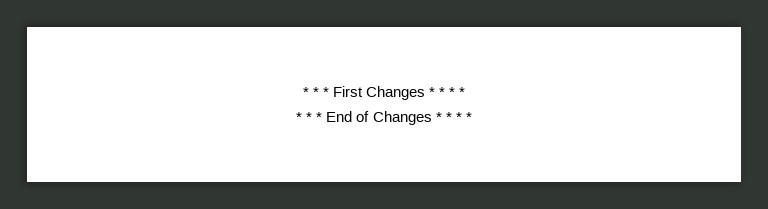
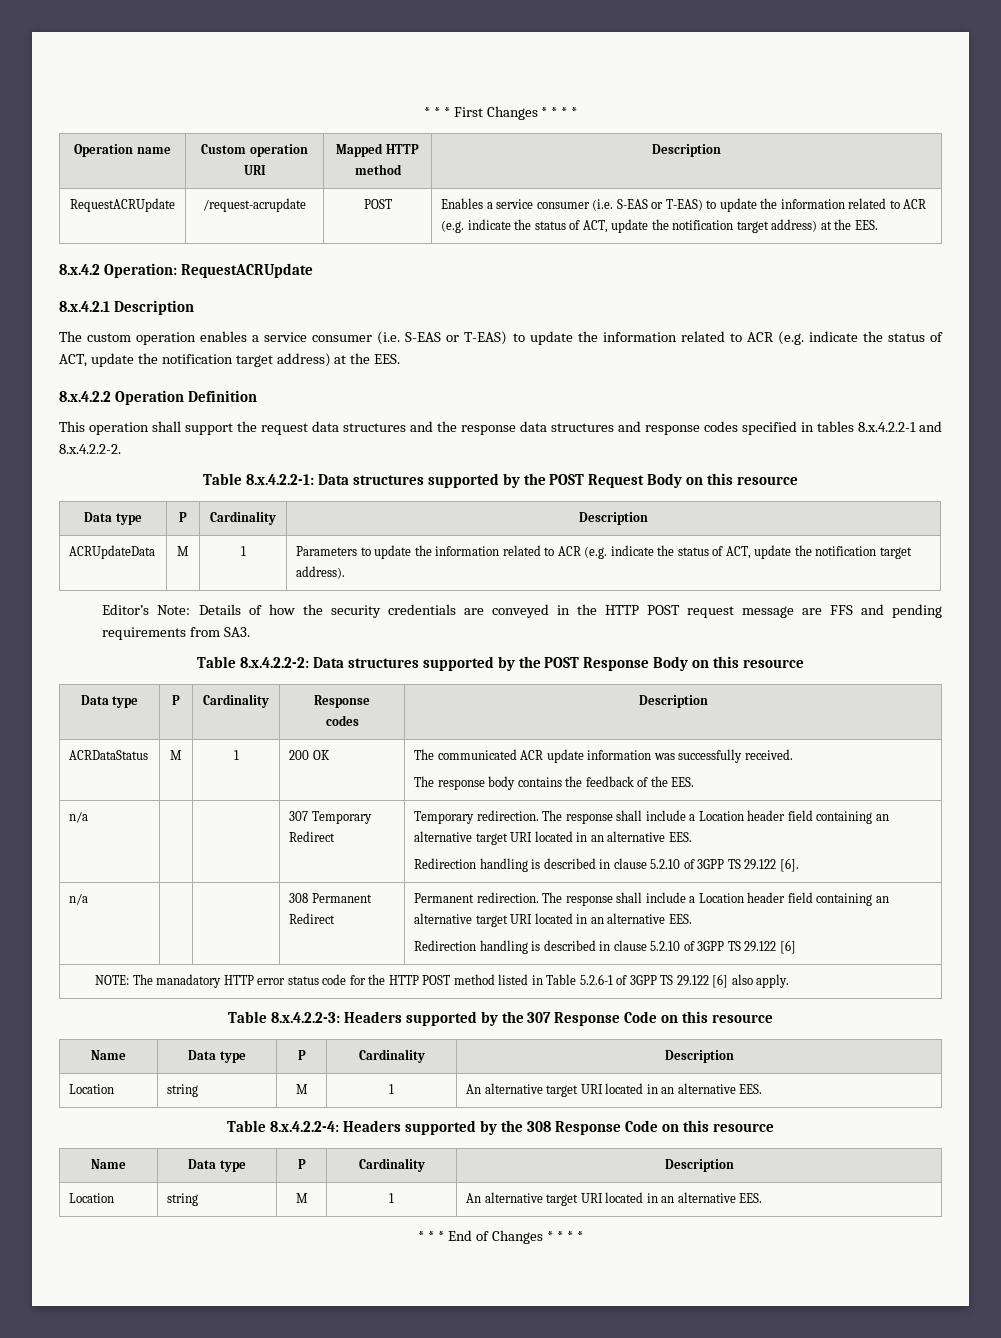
+ Operation name | Custom operation URI | Mapped HTTP method | Description
+ RequestACRUpdate | /request-acrupdate | POST | Enables a service consumer (i.e. S-EAS or T-EAS) to update the information related to ACR (e.g. indicate the status of ACT, update the notification target address) at the EES.
+ 8.x.4.2 Operation: RequestACRUpdate
+ 8.x.4.2.1 Description
+ The custom operation enables a service consumer (i.e. S-EAS or T-EAS) to update the information related to ACR (e.g. indicate the status of ACT, update the notification target address) at the EES.
+ 8.x.4.2.2 Operation Definition
+ This operation shall support the request data structures and the response data structures and response codes specified in tables 8.x.4.2.2-1 and 8.x.4.2.2-2.
+ Table 8.x.4.2.2-1: Data structures supported by the POST Request Body on this resource
+ Data type | P | Cardinality | Description
+ ACRUpdateData | M | 1 | Parameters to update the information related to ACR (e.g. indicate the status of ACT, update the notification target address).
+ Editor’s Note: Details of how the security credentials are conveyed in the HTTP POST request message are FFS and pending requirements from SA3.
+ Table 8.x.4.2.2-2: Data structures supported by the POST Response Body on this resource
+ Data type | P | Cardinality | Response
+ codes | Description
+ ACRDataStatus | M | 1 | 200 OK | The communicated ACR update information was successfully received.
+ The response body contains the feedback of the EES.
+ n/a | | | 307 Temporary Redirect | Temporary redirection. The response shall include a Location header field containing an alternative target URI located in an alternative EES.
+ Redirection handling is described in clause 5.2.10 of 3GPP TS 29.122 [6].
+ n/a | | | 308 Permanent Redirect | Permanent redirection. The response shall include a Location header field containing an alternative target URI located in an alternative EES.
+ Redirection handling is described in clause 5.2.10 of 3GPP TS 29.122 [6]
+ NOTE: The manadatory HTTP error status code for the HTTP POST method listed in Table 5.2.6-1 of 3GPP TS 29.122 [6] also apply.
+ Table 8.x.4.2.2-3: Headers supported by the 307 Response Code on this resource
+ Name | Data type | P | Cardinality | Description
+ Location | string | M | 1 | An alternative target URI located in an alternative EES.
+ Table 8.x.4.2.2-4: Headers supported by the 308 Response Code on this resource
+ Name | Data type | P | Cardinality | Description
+ Location | string | M | 1 | An alternative target URI located in an alternative EES.

